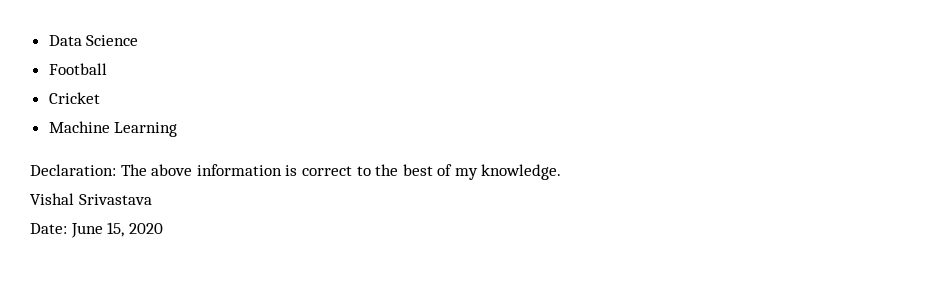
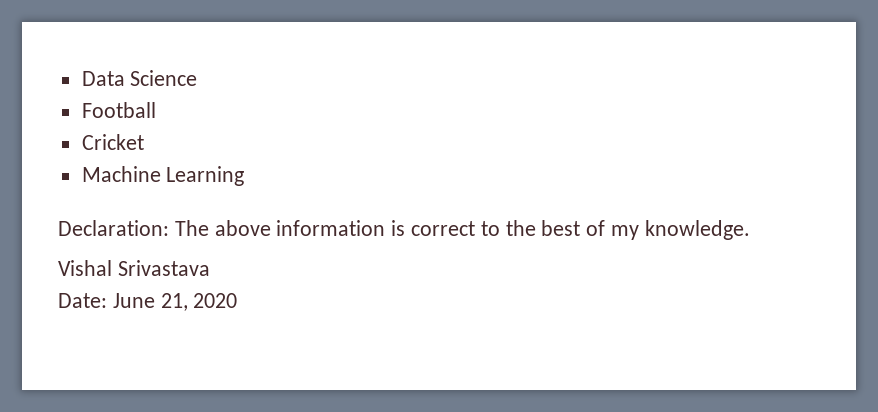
- Date: June 15, 2020
+ Date: June 21, 2020

